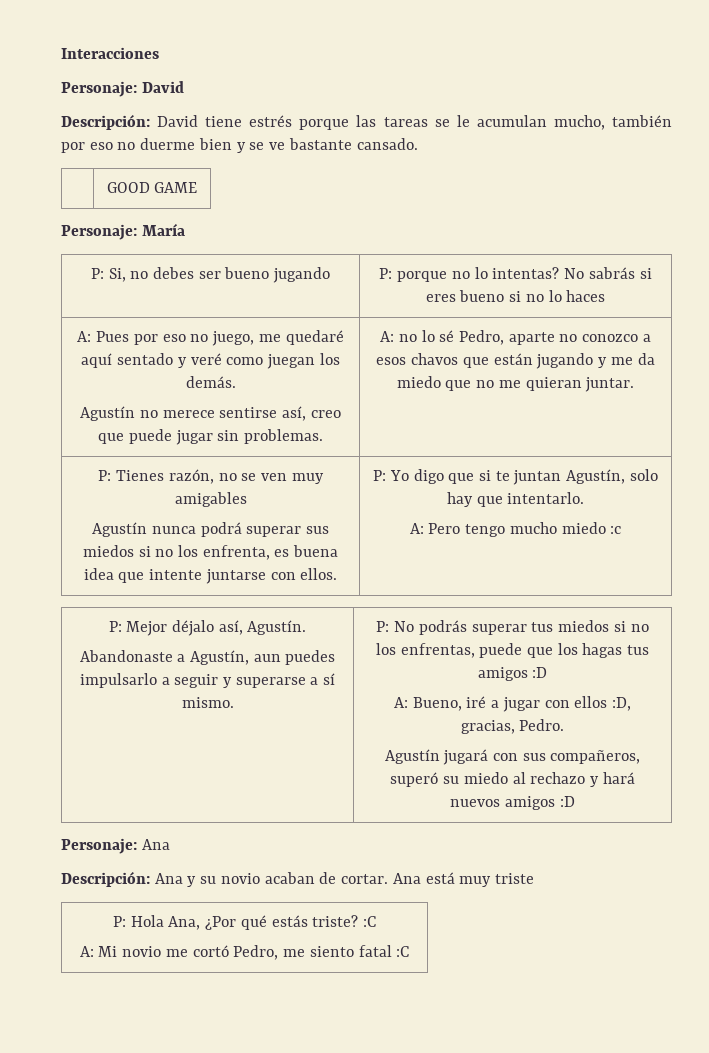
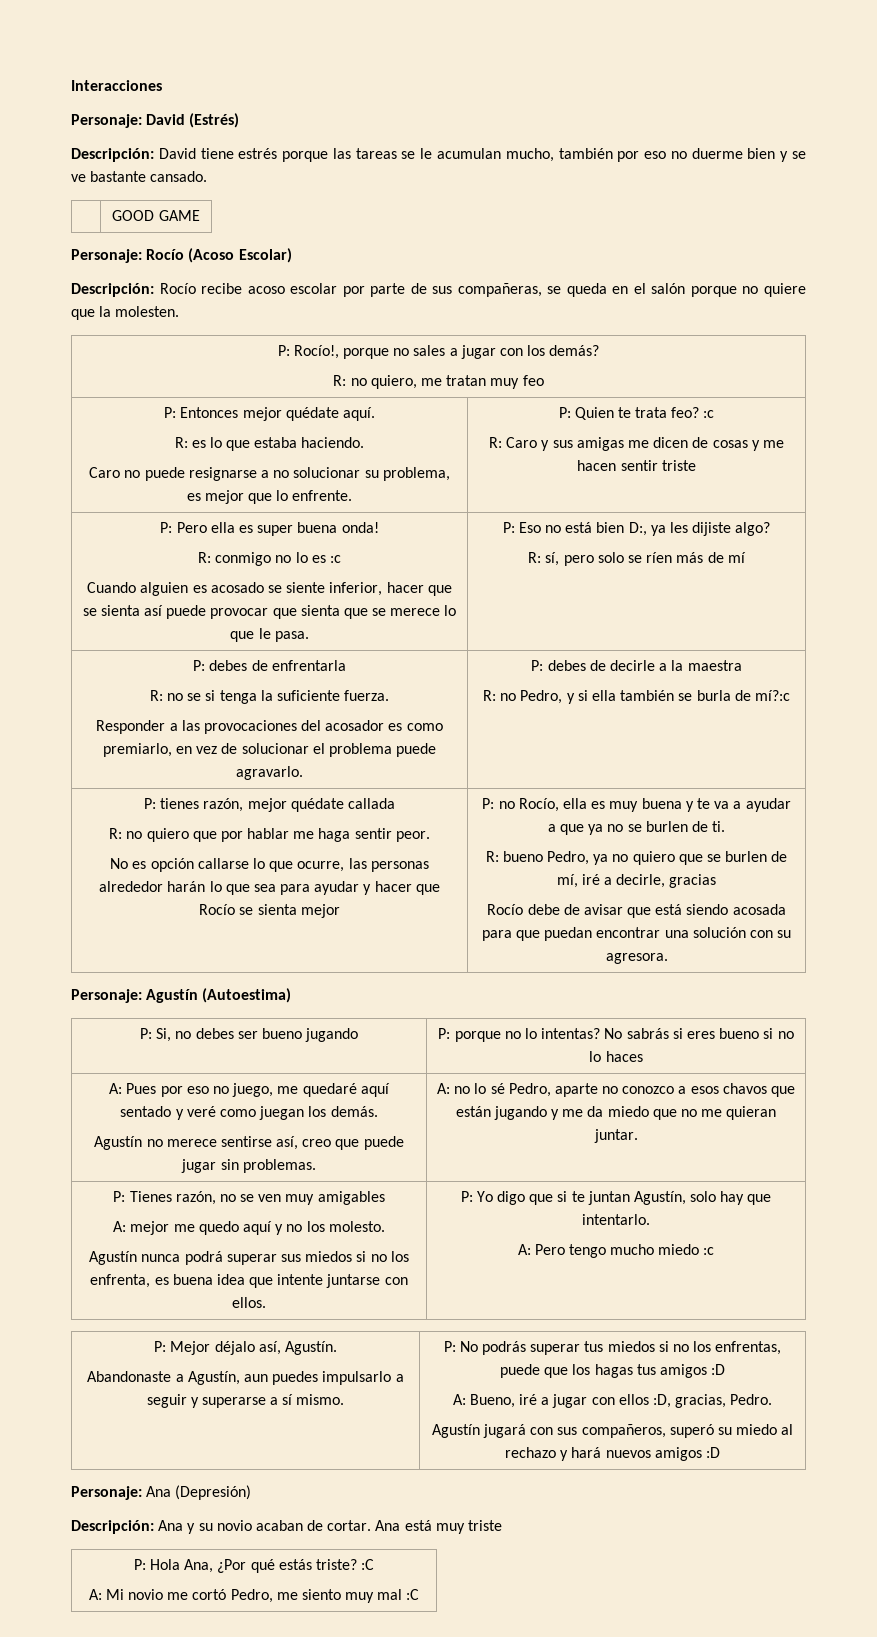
- Personaje: David
+ Personaje: David (Estrés)
- Personaje: María
+ Personaje: Rocío (Acoso Escolar)
+ Descripción: Rocío recibe acoso escolar por parte de sus compañeras, se queda en el salón porque no quiere que la molesten.
+ P: Rocío!, porque no sales a jugar con los demás?
+ R: no quiero, me tratan muy feo
+ P: Entonces mejor quédate aquí.
+ R: es lo que estaba haciendo.
+ Caro no puede resignarse a no solucionar su problema, es mejor que lo enfrente. | P: Quien te trata feo? :c
+ R: Caro y sus amigas me dicen de cosas y me hacen sentir triste
+ P: Pero ella es super buena onda!
+ R: conmigo no lo es :c
+ Cuando alguien es acosado se siente inferior, hacer que se sienta así puede provocar que sienta que se merece lo que le pasa. | P: Eso no está bien D:, ya les dijiste algo?
+ R: sí, pero solo se ríen más de mí
+ P: debes de enfrentarla
+ R: no se si tenga la suficiente fuerza.
+ Responder a las provocaciones del acosador es como premiarlo, en vez de solucionar el problema puede agravarlo. | P: debes de decirle a la maestra
+ R: no Pedro, y si ella también se burla de mí?:c
+ P: tienes razón, mejor quédate callada
+ R: no quiero que por hablar me haga sentir peor.
+ No es opción callarse lo que ocurre, las personas alrededor harán lo que sea para ayudar y hacer que Rocío se sienta mejor | P: no Rocío, ella es muy buena y te va a ayudar a que ya no se burlen de ti.
+ R: bueno Pedro, ya no quiero que se burlen de mí, iré a decirle, gracias
+ Rocío debe de avisar que está siendo acosada para que puedan encontrar una solución con su agresora.
+ Personaje: Agustín (Autoestima)
+ A: mejor me quedo aquí y no los molesto.
- Personaje: Ana
+ Personaje: Ana (Depresión)
  P: Hola Ana, ¿Por qué estás triste? :C
- A: Mi novio me cortó Pedro, me siento fatal :C
+ A: Mi novio me cortó Pedro, me siento muy mal :C

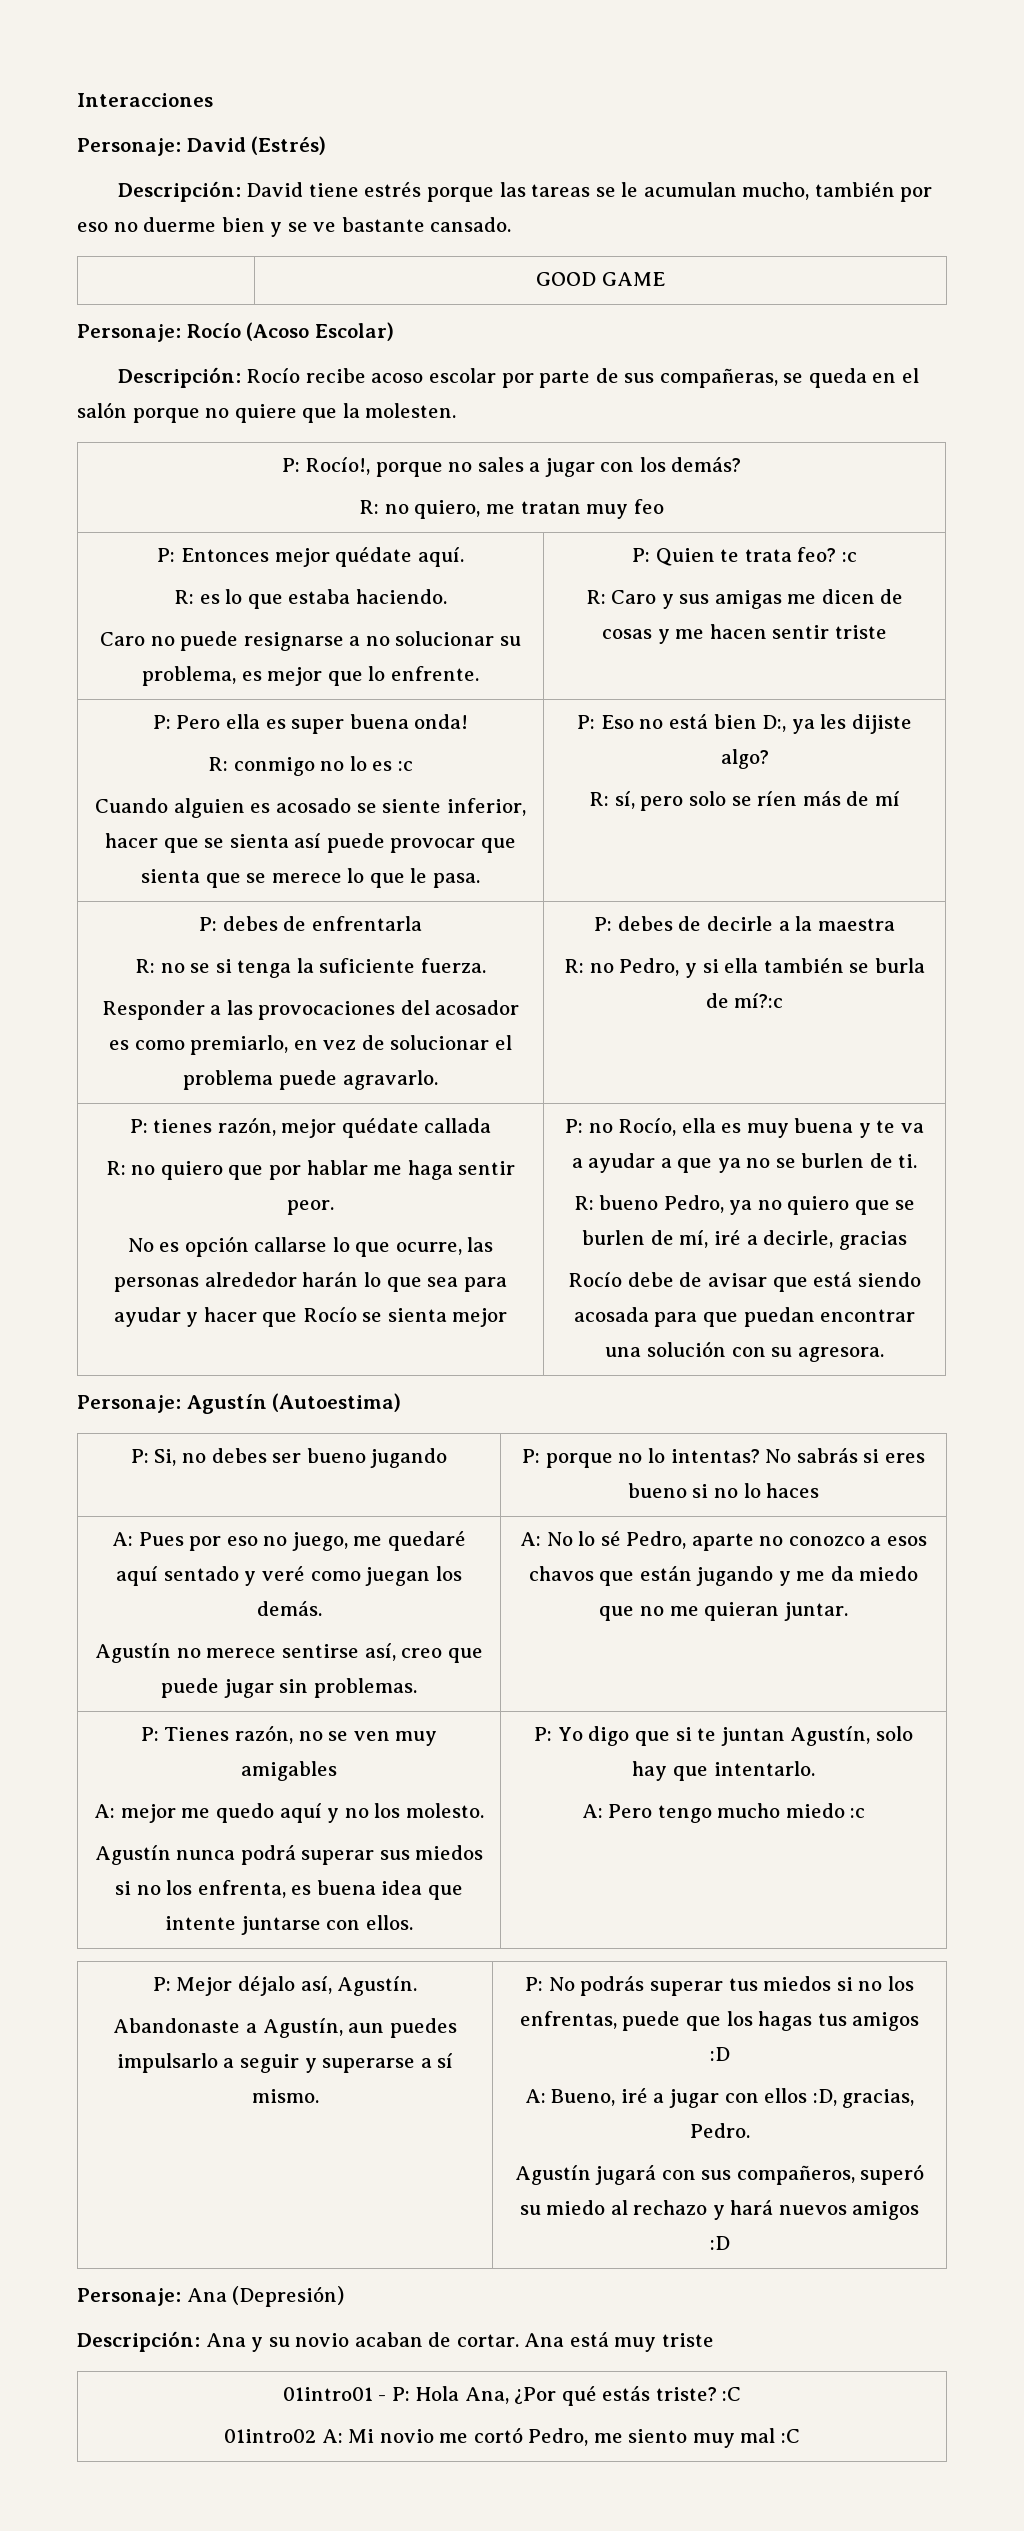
- A: no lo sé Pedro, aparte no conozco a esos chavos que están jugando y me da miedo que no me quieran juntar.
+ A: No lo sé Pedro, aparte no conozco a esos chavos que están jugando y me da miedo que no me quieran juntar.
- P: Hola Ana, ¿Por qué estás triste? :C
- A: Mi novio me cortó Pedro, me siento muy mal :C
+ 01intro01 - P: Hola Ana, ¿Por qué estás triste? :C
+ 01intro02 A: Mi novio me cortó Pedro, me siento muy mal :C

